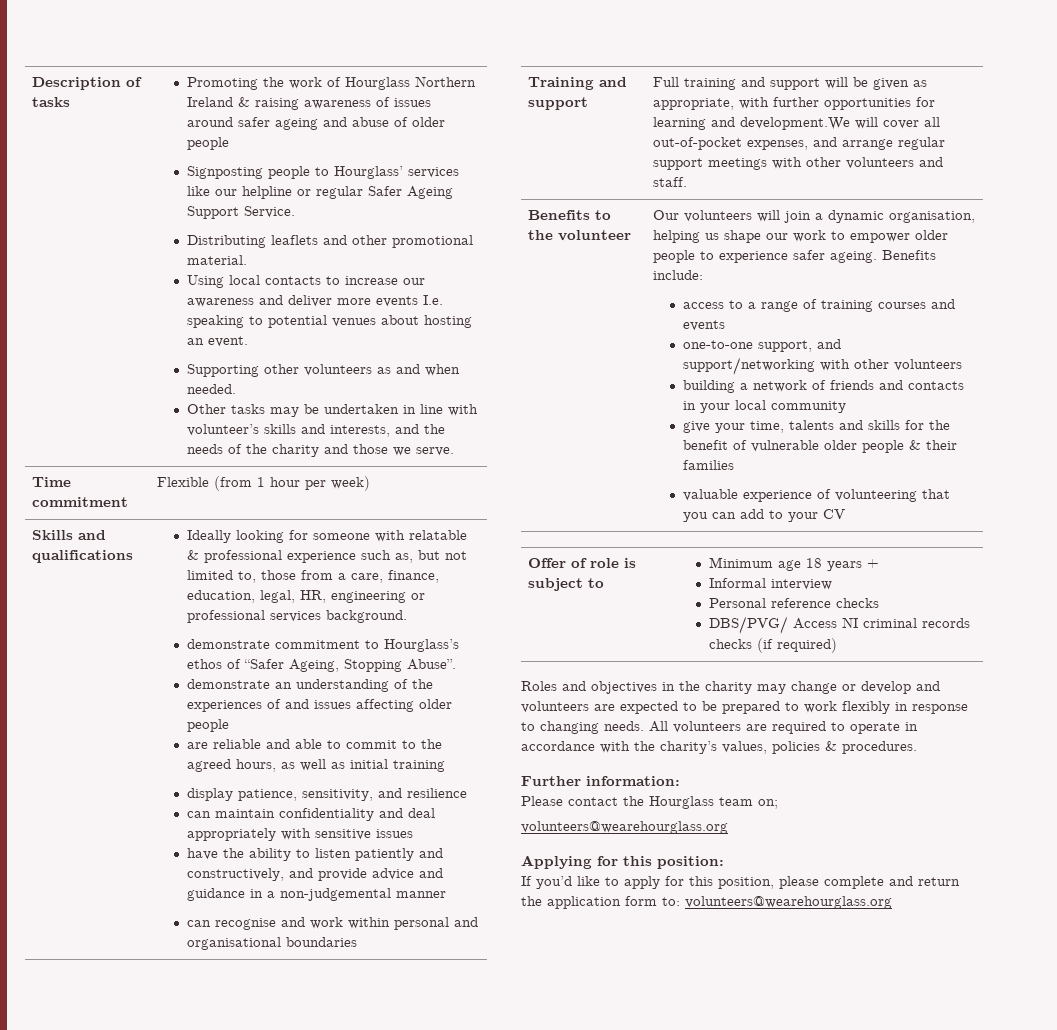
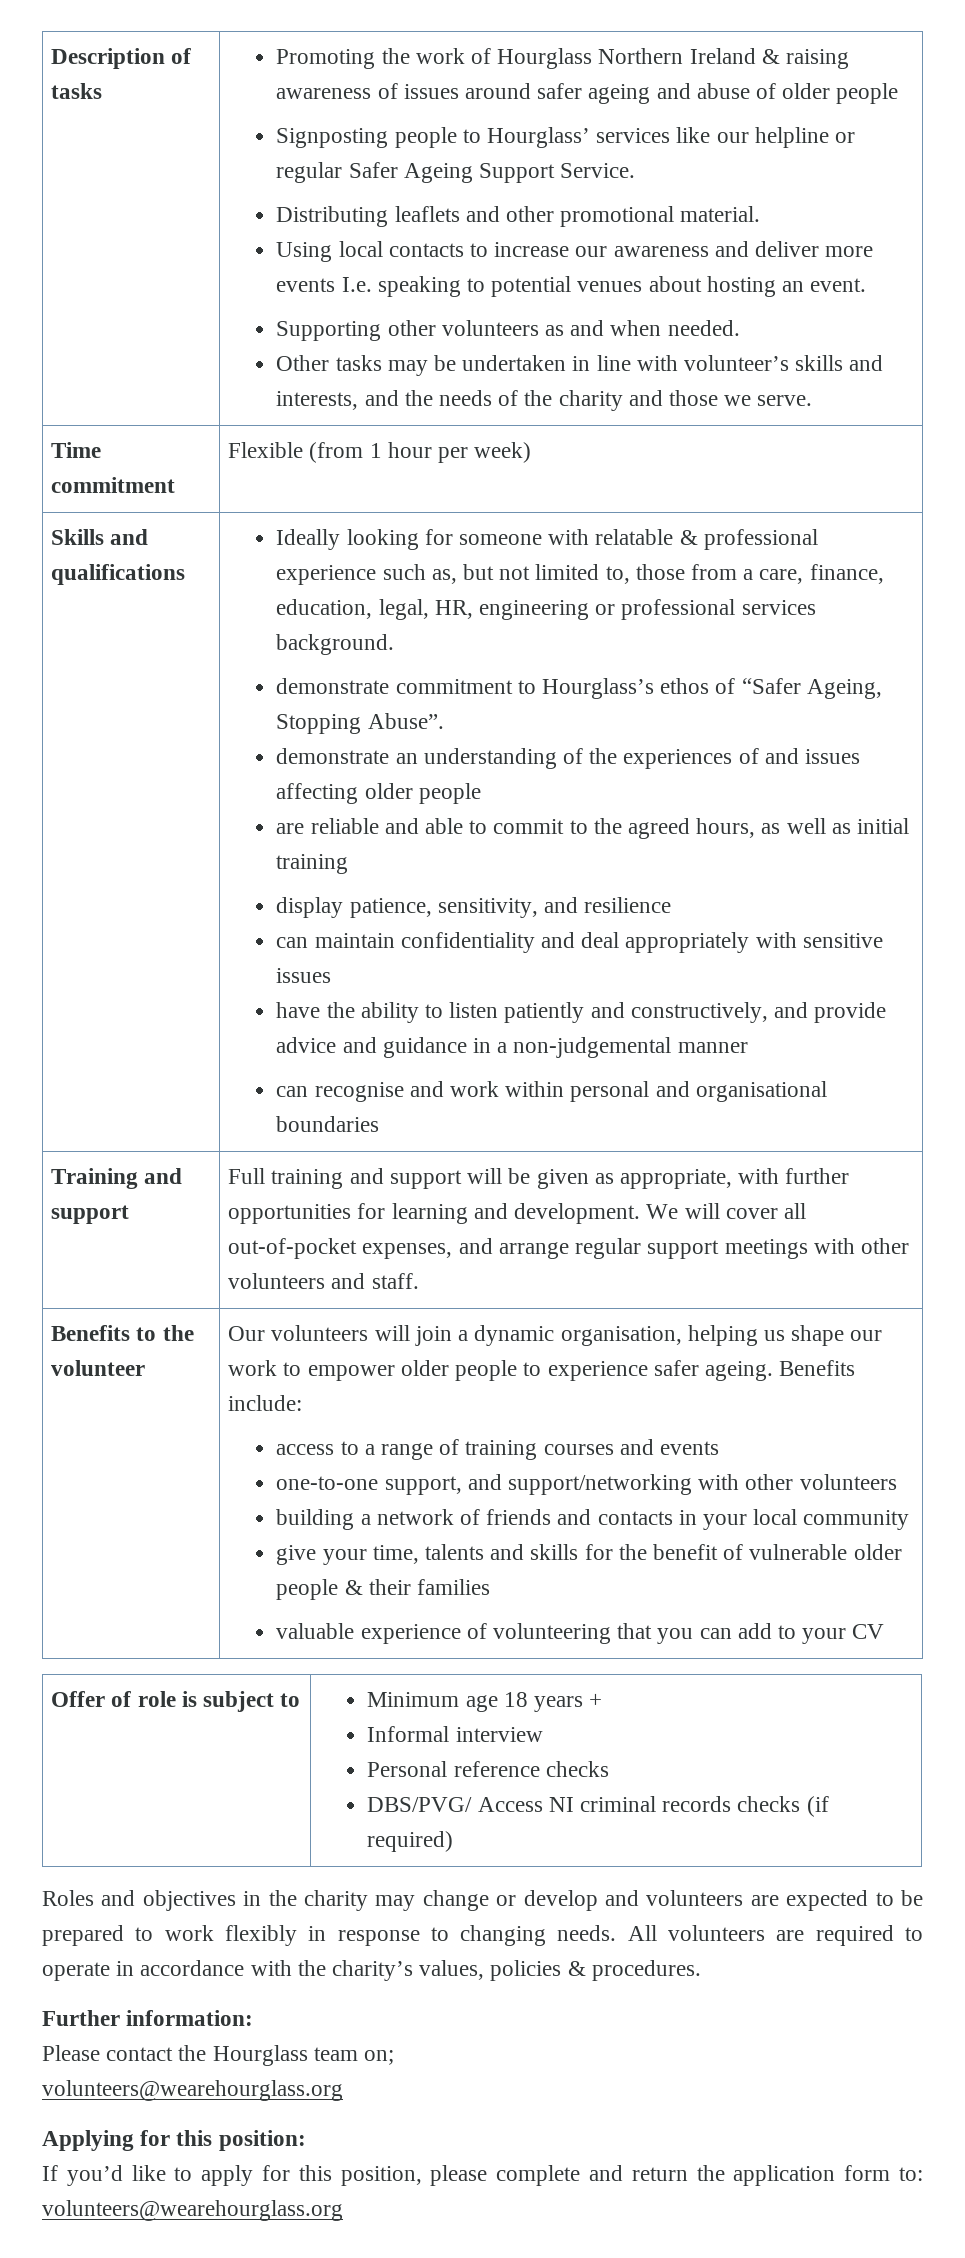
- Training and support | Full training and support will be given as appropriate, with further opportunities for learning and development.We will cover all out-of-pocket expenses, and arrange regular support meetings with other volunteers and staff.
+ Training and support | Full training and support will be given as appropriate, with further opportunities for learning and development. We will cover all out-of-pocket expenses, and arrange regular support meetings with other volunteers and staff.

